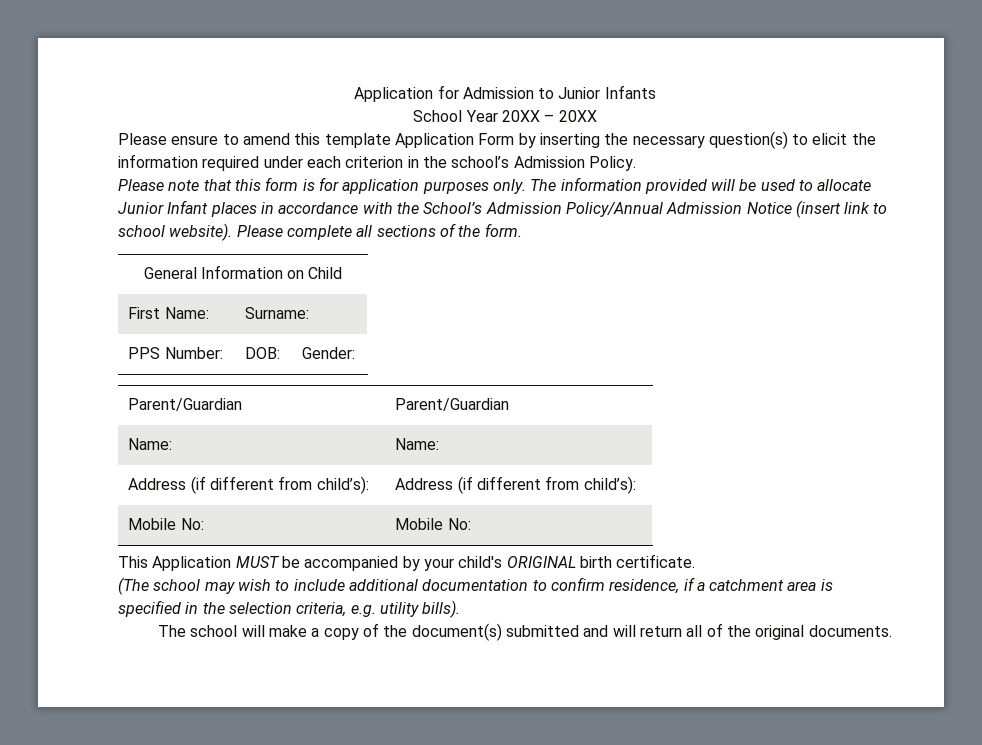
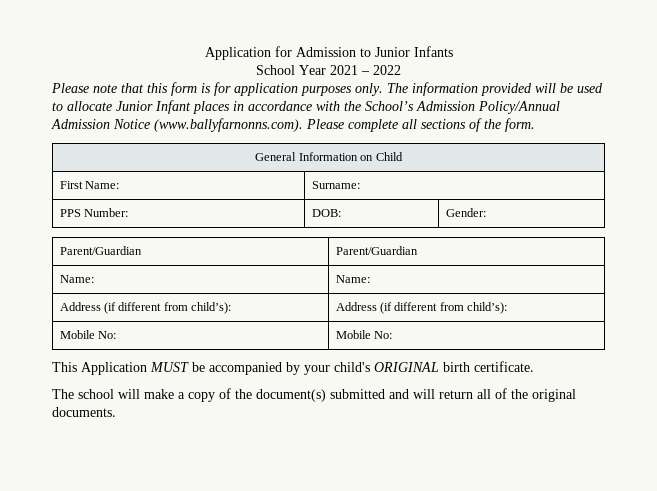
- School Year 20XX – 20XX
- Please ensure to amend this template Application Form by inserting the necessary question(s) to elicit the information required under each criterion in the school’s Admission Policy.
+ School Year 2021 – 2022
- The information provided will be used to allocate Junior Infant places in accordance with the School’s Admission Policy/Annual Admission Notice (insert link to school website). Please complete all sections of the form.
+ The information provided will be used to allocate Junior Infant places in accordance with the School’s Admission Policy/Annual Admission Notice (www.ballyfarnonns.com). Please complete all sections of the form.
- (The school may wish to include additional documentation to confirm residence, if a catchment area is specified in the selection criteria, e.g. utility bills).

